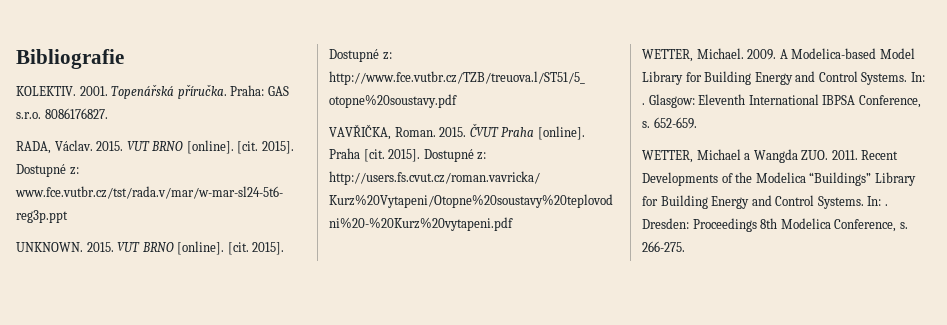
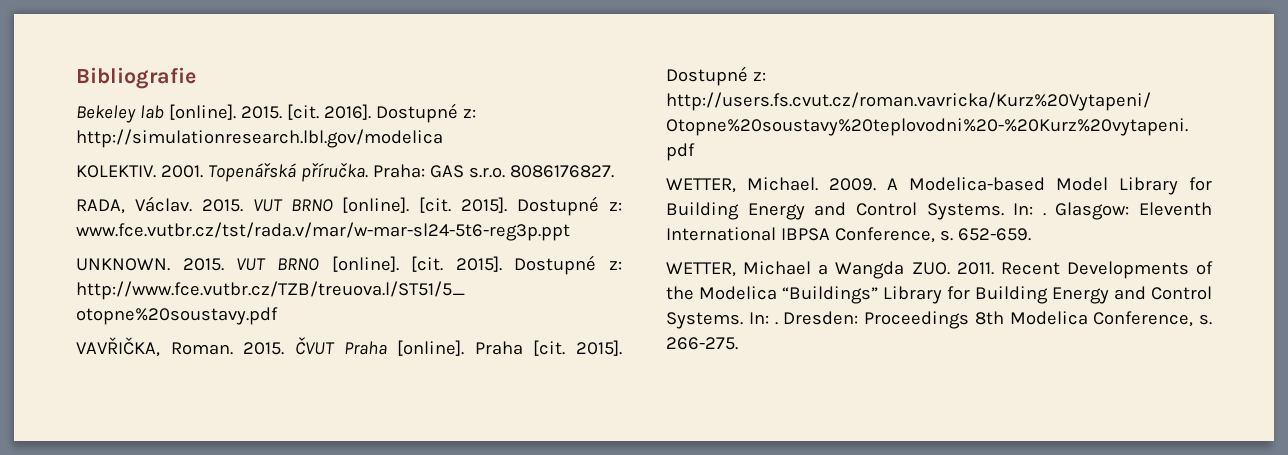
+ Bekeley lab [online]. 2015. [cit. 2016]. Dostupné z: http://simulationresearch.lbl.gov/modelica

